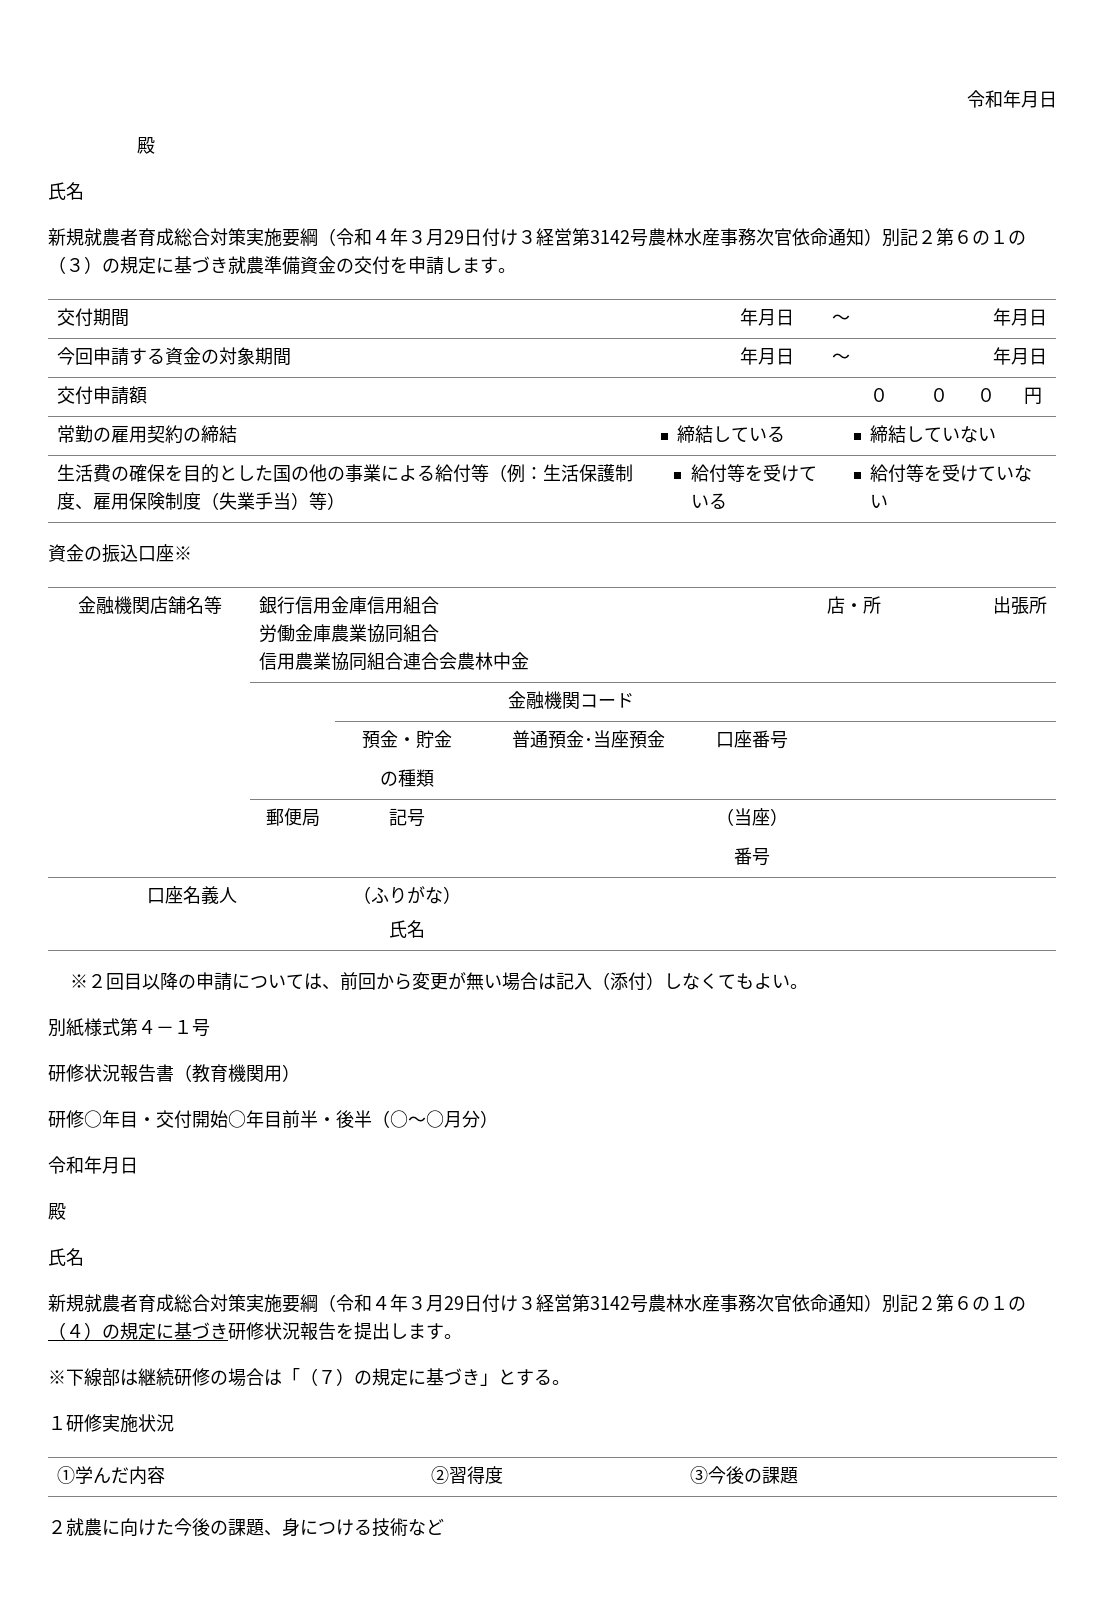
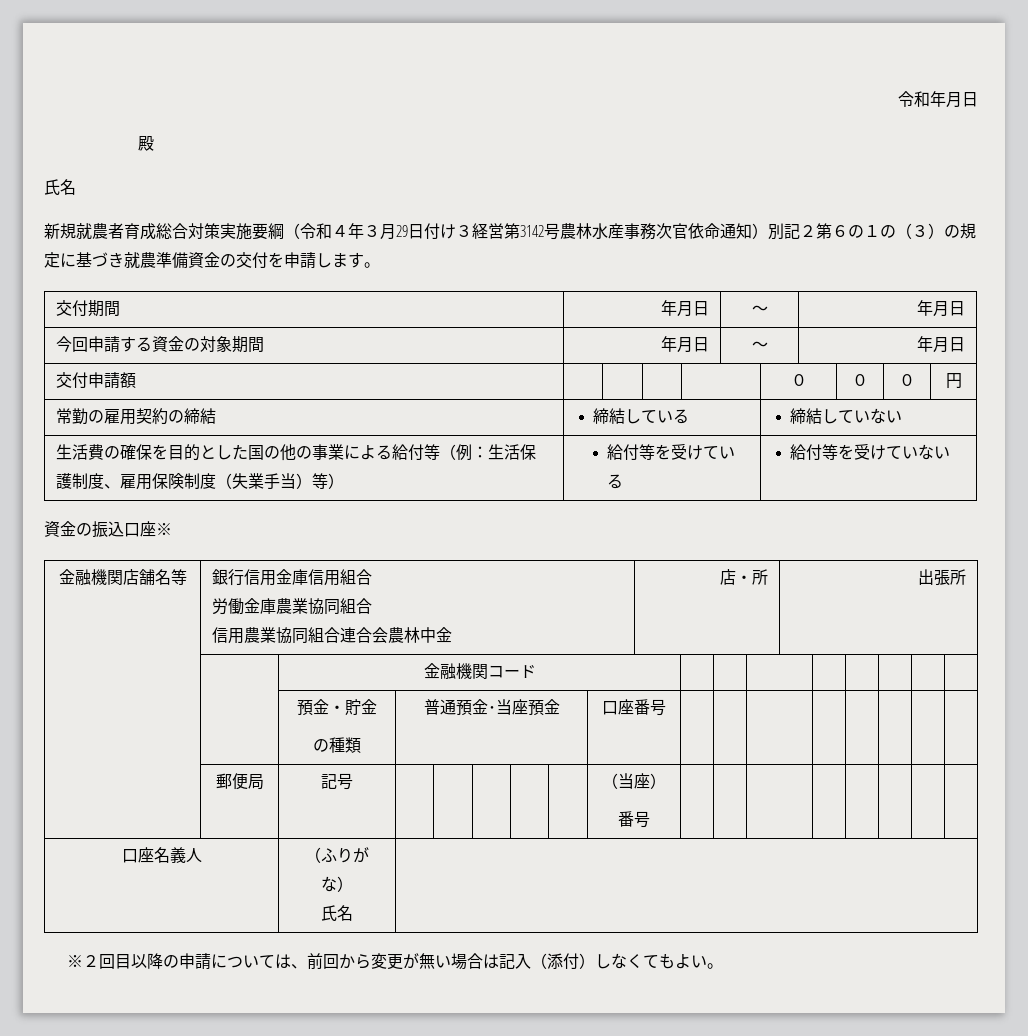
- 別紙様式第４－１号
- 研修状況報告書（教育機関用）
- 研修○年目・交付開始○年目前半・後半（○～○月分）
- 令和年月日
- 殿
- 氏名
- 新規就農者育成総合対策実施要綱（令和４年３月29日付け３経営第3142号農林水産事務次官依命通知）別記２第６の１の（４）の規定に基づき研修状況報告を提出します。
- ※下線部は継続研修の場合は「（７）の規定に基づき」とする。
- １研修実施状況
- ①学んだ内容 | ②習得度 | ③今後の課題
- ２就農に向けた今後の課題、身につける技術など

